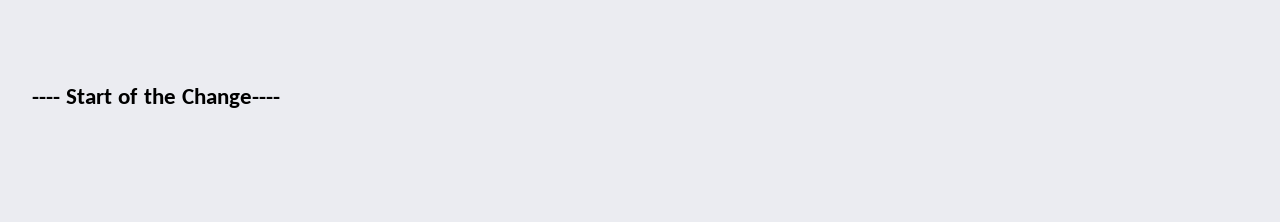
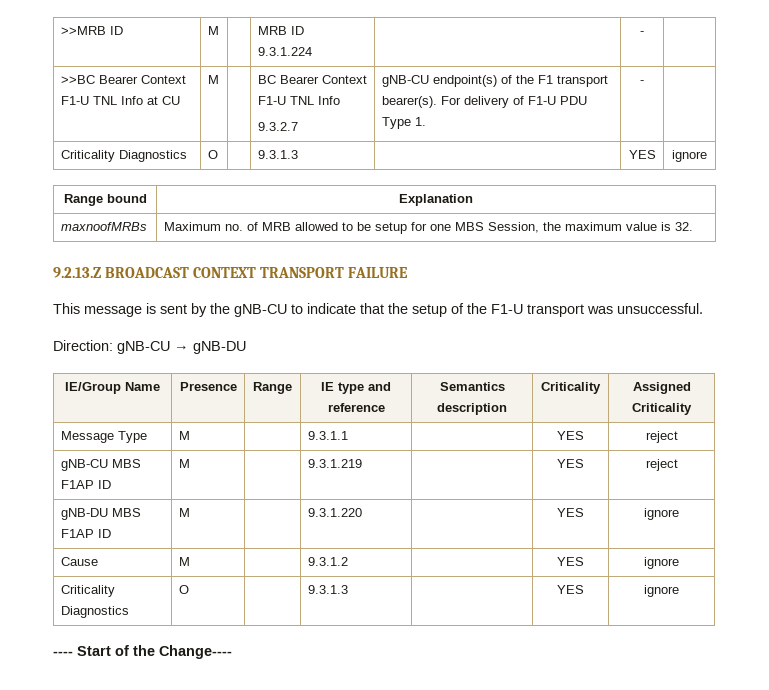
+ >>MRB ID | M | | MRB ID
+ 9.3.1.224 | | - |
+ >>BC Bearer Context F1-U TNL Info at CU | M | | BC Bearer Context F1-U TNL Info
+ 9.3.2.7 | gNB-CU endpoint(s) of the F1 transport bearer(s). For delivery of F1-U PDU Type 1. | - |
+ Criticality Diagnostics | O | | 9.3.1.3 | | YES | ignore
+ Range bound | Explanation
+ maxnoofMRBs | Maximum no. of MRB allowed to be setup for one MBS Session, the maximum value is 32.
+ 9.2.13.Z BROADCAST CONTEXT TRANSPORT FAILURE
+ This message is sent by the gNB-CU to indicate that the setup of the F1-U transport was unsuccessful.
+ Direction: gNB-CU → gNB-DU
+ IE/Group Name | Presence | Range | IE type and reference | Semantics description | Criticality | Assigned Criticality
+ Message Type | M | | 9.3.1.1 | | YES | reject
+ gNB-CU MBS F1AP ID | M | | 9.3.1.219 | | YES | reject
+ gNB-DU MBS F1AP ID | M | | 9.3.1.220 | | YES | ignore
+ Cause | M | | 9.3.1.2 | | YES | ignore
+ Criticality Diagnostics | O | | 9.3.1.3 | | YES | ignore

